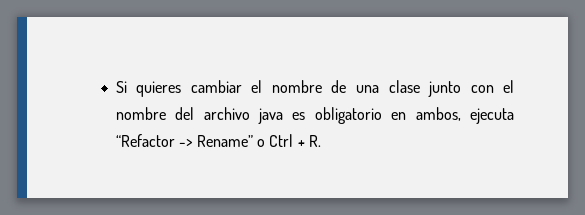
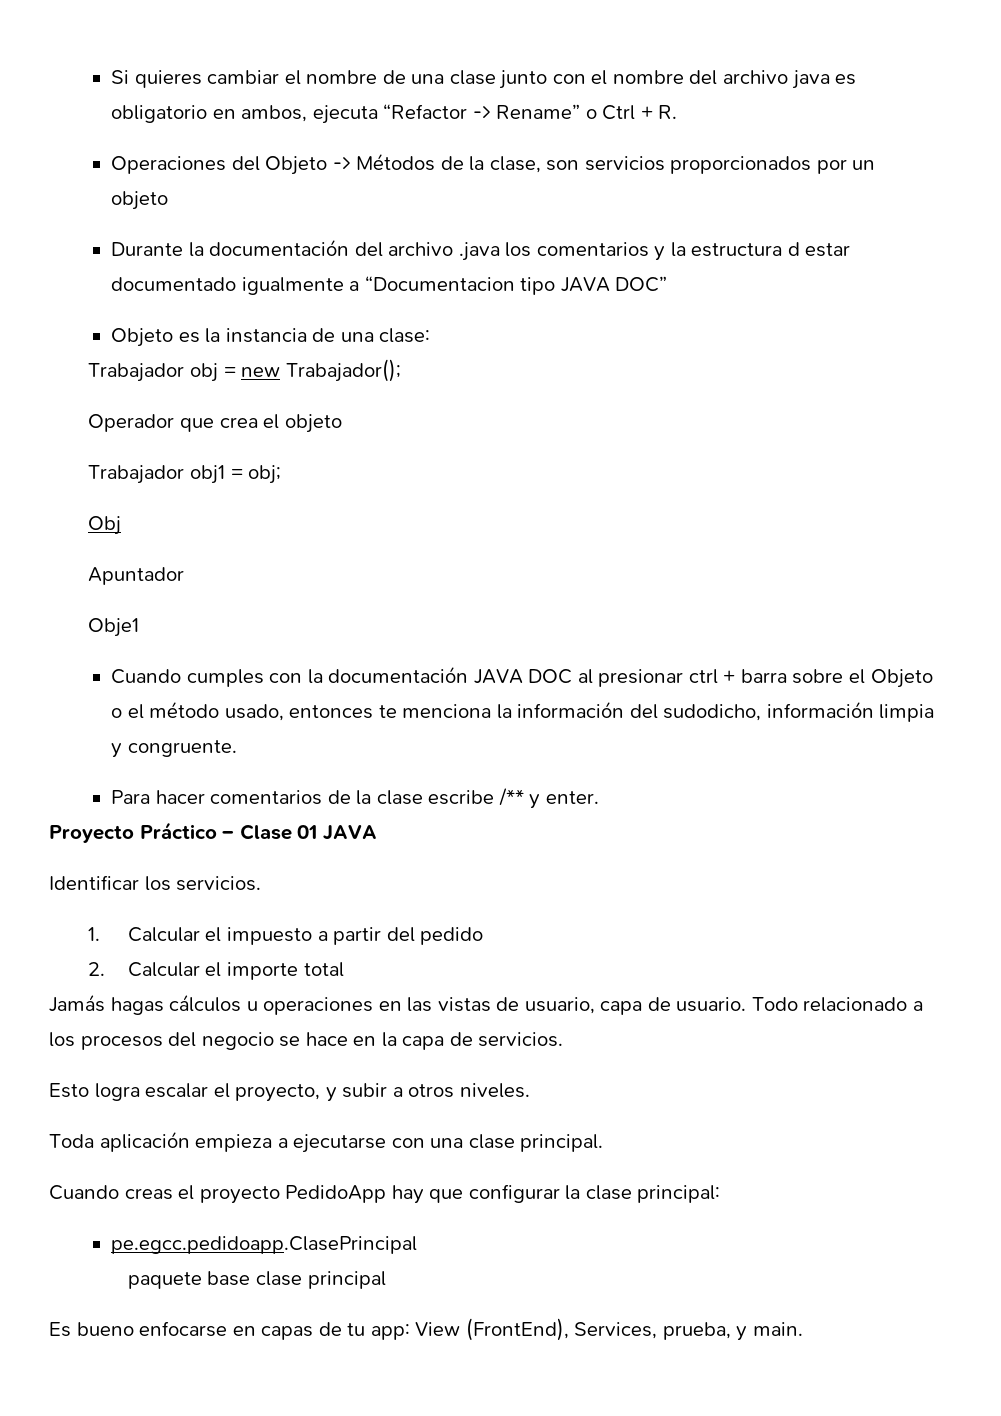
+ Operaciones del Objeto -> Métodos de la clase, son servicios proporcionados por un objeto
+ Durante la documentación del archivo .java los comentarios y la estructura d estar documentado igualmente a “Documentacion tipo JAVA DOC”
+ Objeto es la instancia de una clase:
+ Trabajador obj = new Trabajador();
+ Operador que crea el objeto
+ Trabajador obj1 = obj;
+ Obj
+ Apuntador
+ Obje1
+ Cuando cumples con la documentación JAVA DOC al presionar ctrl + barra sobre el Objeto o el método usado, entonces te menciona la información del sudodicho, información limpia y congruente.
+ Para hacer comentarios de la clase escribe /** y enter.
+ Proyecto Práctico – Clase 01 JAVA
+ Identificar los servicios.
+ 1. Calcular el impuesto a partir del pedido
+ 2. Calcular el importe total
+ Jamás hagas cálculos u operaciones en las vistas de usuario, capa de usuario. Todo relacionado a los procesos del negocio se hace en la capa de servicios.
+ Esto logra escalar el proyecto, y subir a otros niveles.
+ Toda aplicación empieza a ejecutarse con una clase principal.
+ Cuando creas el proyecto PedidoApp hay que configurar la clase principal:
+ pe.egcc.pedidoapp.ClasePrincipal
+ paquete base clase principal
+ Es bueno enfocarse en capas de tu app: View (FrontEnd), Services, prueba, y main.

